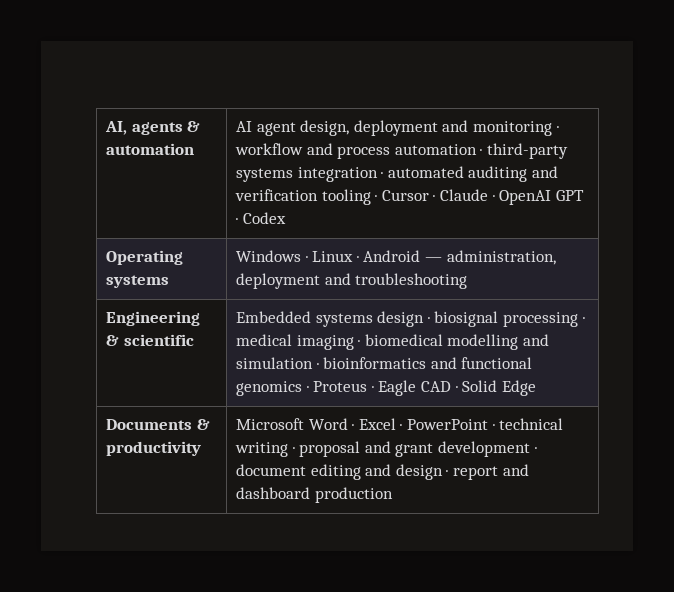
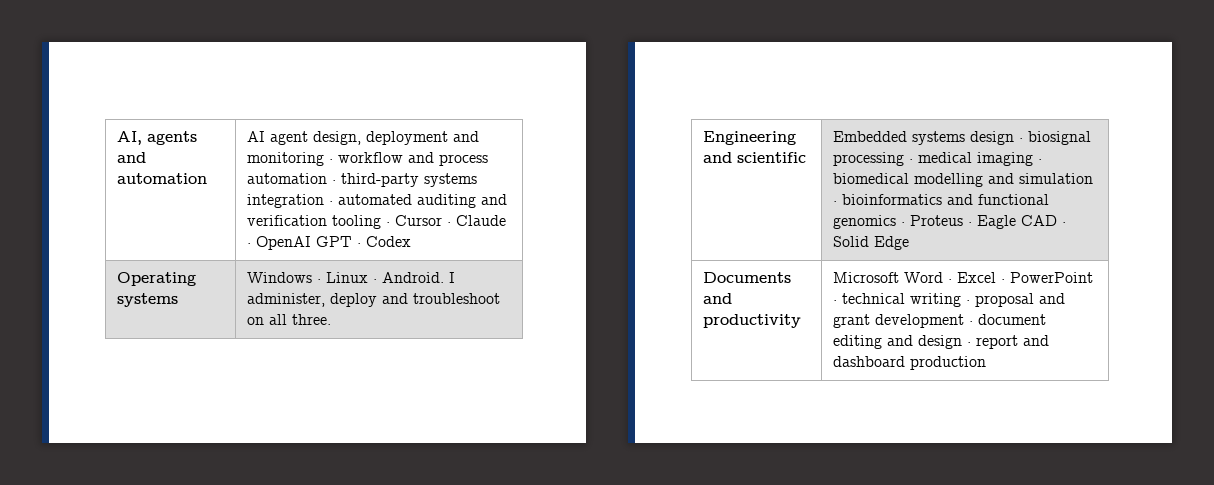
- AI, agents & automation | AI agent design, deployment and monitoring · workflow and process automation · third-party systems integration · automated auditing and verification tooling · Cursor · Claude · OpenAI GPT · Codex
+ AI, agents and automation | AI agent design, deployment and monitoring · workflow and process automation · third-party systems integration · automated auditing and verification tooling · Cursor · Claude · OpenAI GPT · Codex
- Operating systems | Windows · Linux · Android — administration, deployment and troubleshooting
+ Operating systems | Windows · Linux · Android. I administer, deploy and troubleshoot on all three.
- Engineering & scientific | Embedded systems design · biosignal processing · medical imaging · biomedical modelling and simulation · bioinformatics and functional genomics · Proteus · Eagle CAD · Solid Edge
+ Engineering and scientific | Embedded systems design · biosignal processing · medical imaging · biomedical modelling and simulation · bioinformatics and functional genomics · Proteus · Eagle CAD · Solid Edge
- Documents & productivity | Microsoft Word · Excel · PowerPoint · technical writing · proposal and grant development · document editing and design · report and dashboard production
+ Documents and productivity | Microsoft Word · Excel · PowerPoint · technical writing · proposal and grant development · document editing and design · report and dashboard production

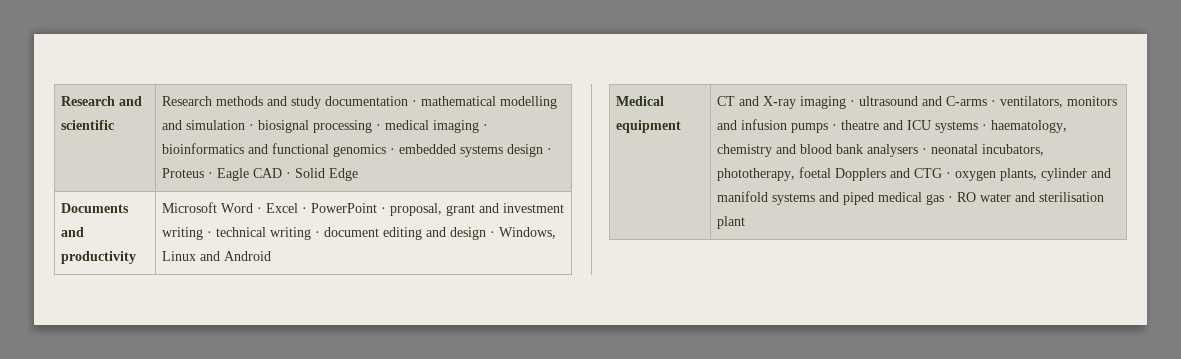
- AI, agents and automation | AI agent design, deployment and monitoring · workflow and process automation · third-party systems integration · automated auditing and verification tooling · Cursor · Claude · OpenAI GPT · Codex
- Operating systems | Windows · Linux · Android. I administer, deploy and troubleshoot on all three.
- Engineering and scientific | Embedded systems design · biosignal processing · medical imaging · biomedical modelling and simulation · bioinformatics and functional genomics · Proteus · Eagle CAD · Solid Edge
+ Research and scientific | Research methods and study documentation · mathematical modelling and simulation · biosignal processing · medical imaging · bioinformatics and functional genomics · embedded systems design · Proteus · Eagle CAD · Solid Edge
- Documents and productivity | Microsoft Word · Excel · PowerPoint · technical writing · proposal and grant development · document editing and design · report and dashboard production
+ Documents and productivity | Microsoft Word · Excel · PowerPoint · proposal, grant and investment writing · technical writing · document editing and design · Windows, Linux and Android
+ Medical equipment | CT and X-ray imaging · ultrasound and C-arms · ventilators, monitors and infusion pumps · theatre and ICU systems · haematology, chemistry and blood bank analysers · neonatal incubators, phototherapy, foetal Dopplers and CTG · oxygen plants, cylinder and manifold systems and piped medical gas · RO water and sterilisation plant

